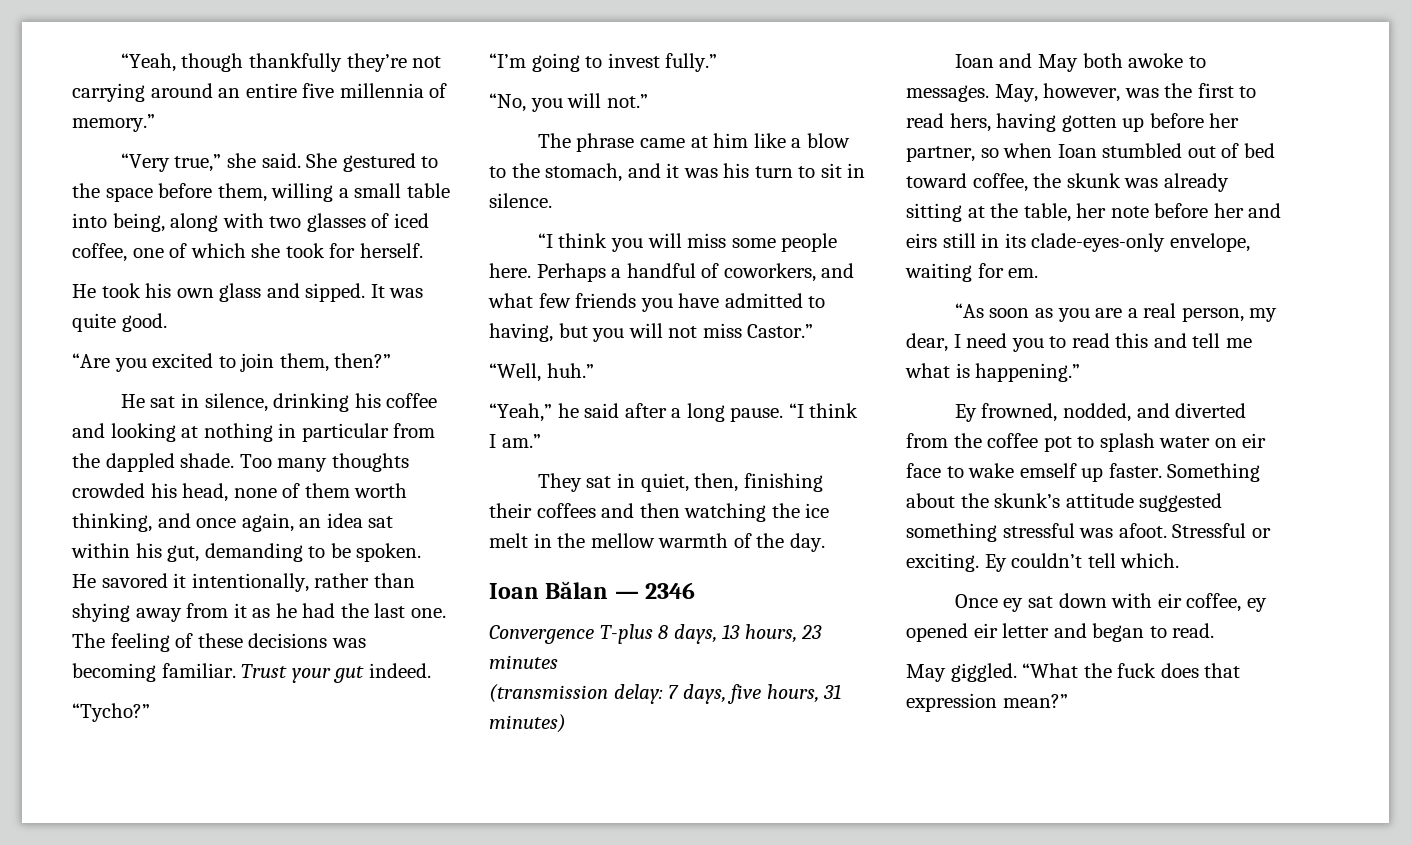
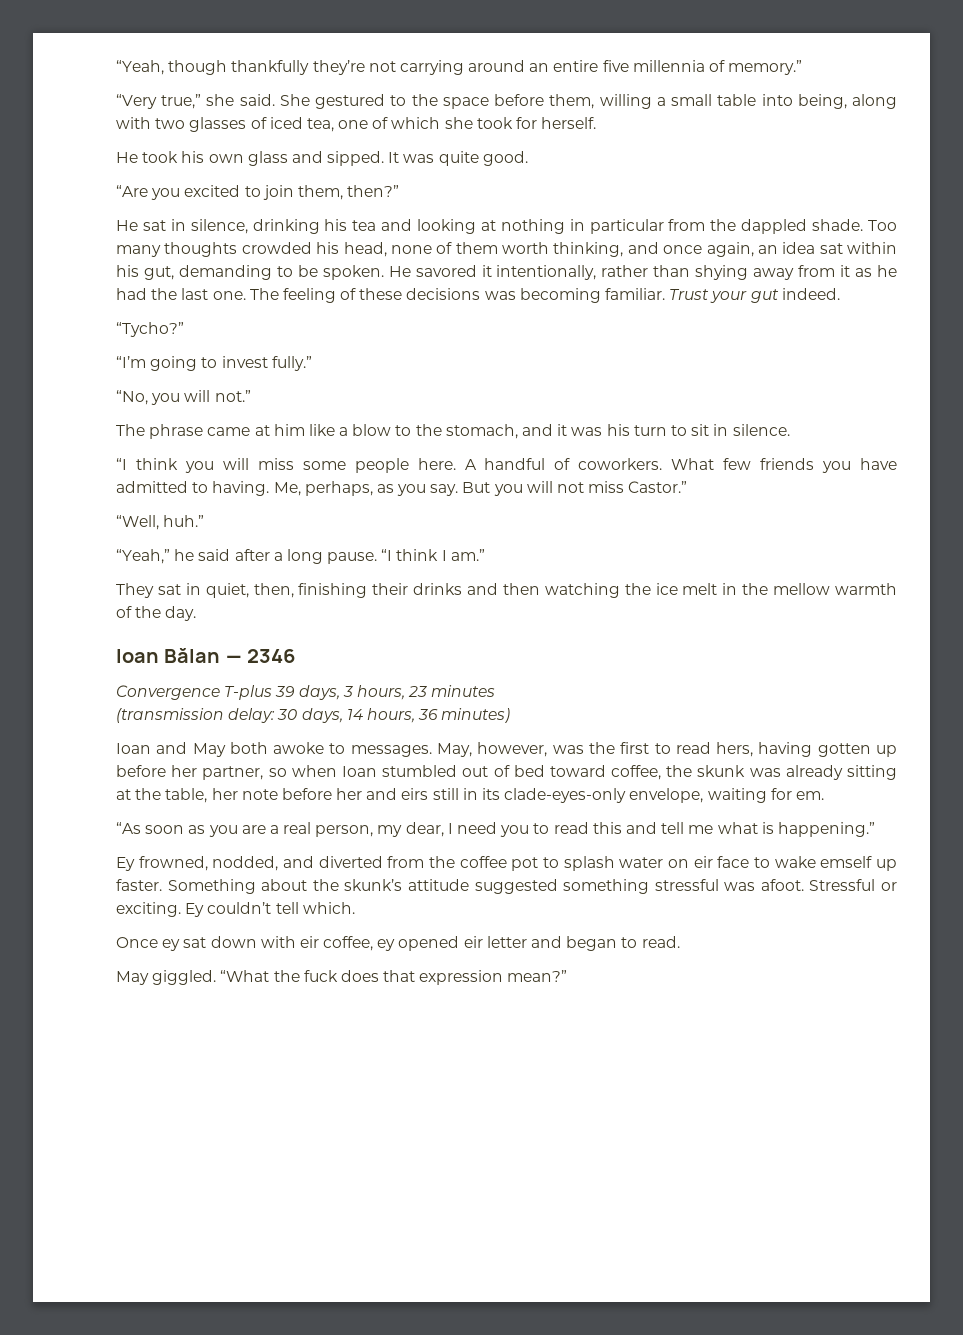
- She gestured to the space before them, willing a small table into being, along with two glasses of iced coffee, one of which she took for herself.
+ She gestured to the space before them, willing a small table into being, along with two glasses of iced tea, one of which she took for herself.
- He sat in silence, drinking his coffee and looking at nothing in particular from the dappled shade.
+ He sat in silence, drinking his tea and looking at nothing in particular from the dappled shade.
- Perhaps a handful of coworkers, and what few friends you have admitted to having, but you will not miss Castor.”
+ A handful of coworkers. What few friends you have admitted to having. Me, perhaps, as you say. But you will not miss Castor.”
- They sat in quiet, then, finishing their coffees and then watching the ice melt in the mellow warmth of the day.
+ They sat in quiet, then, finishing their drinks and then watching the ice melt in the mellow warmth of the day.
- Convergence T-plus 8 days, 13 hours, 23 minutes
+ Convergence T-plus 39 days, 3 hours, 23 minutes
- (transmission delay: 7 days, five hours, 31 minutes)
+ (transmission delay: 30 days, 14 hours, 36 minutes)

